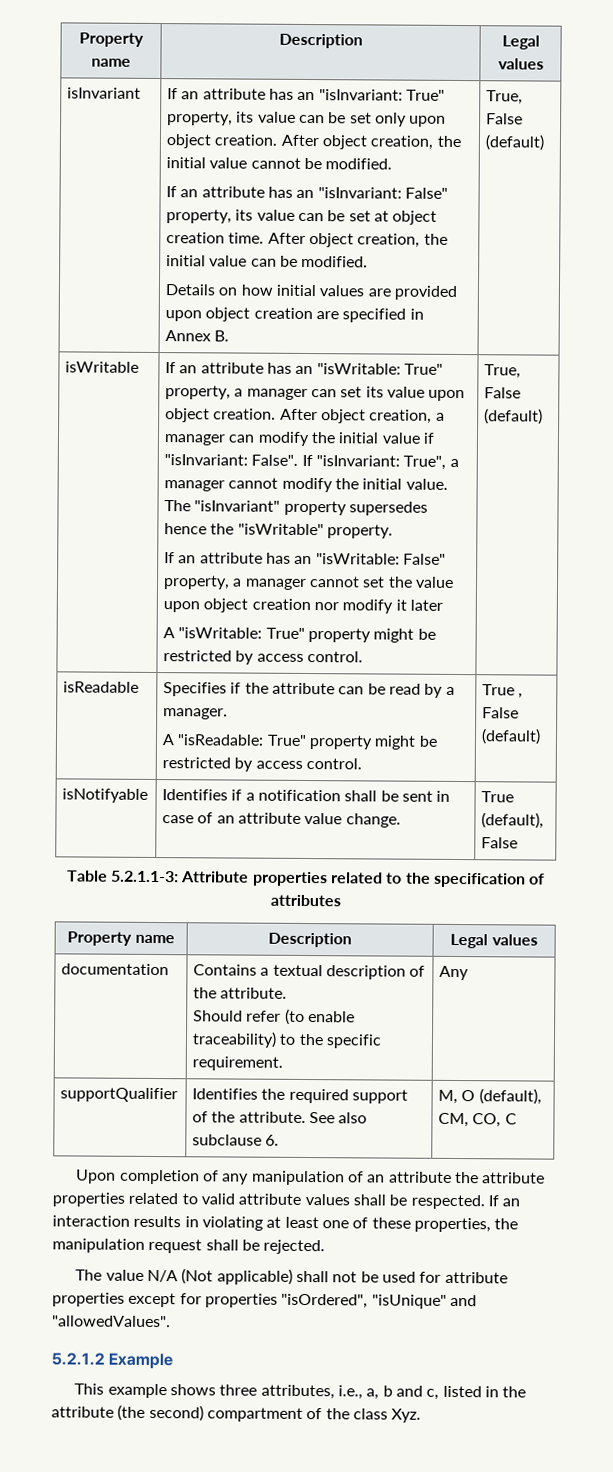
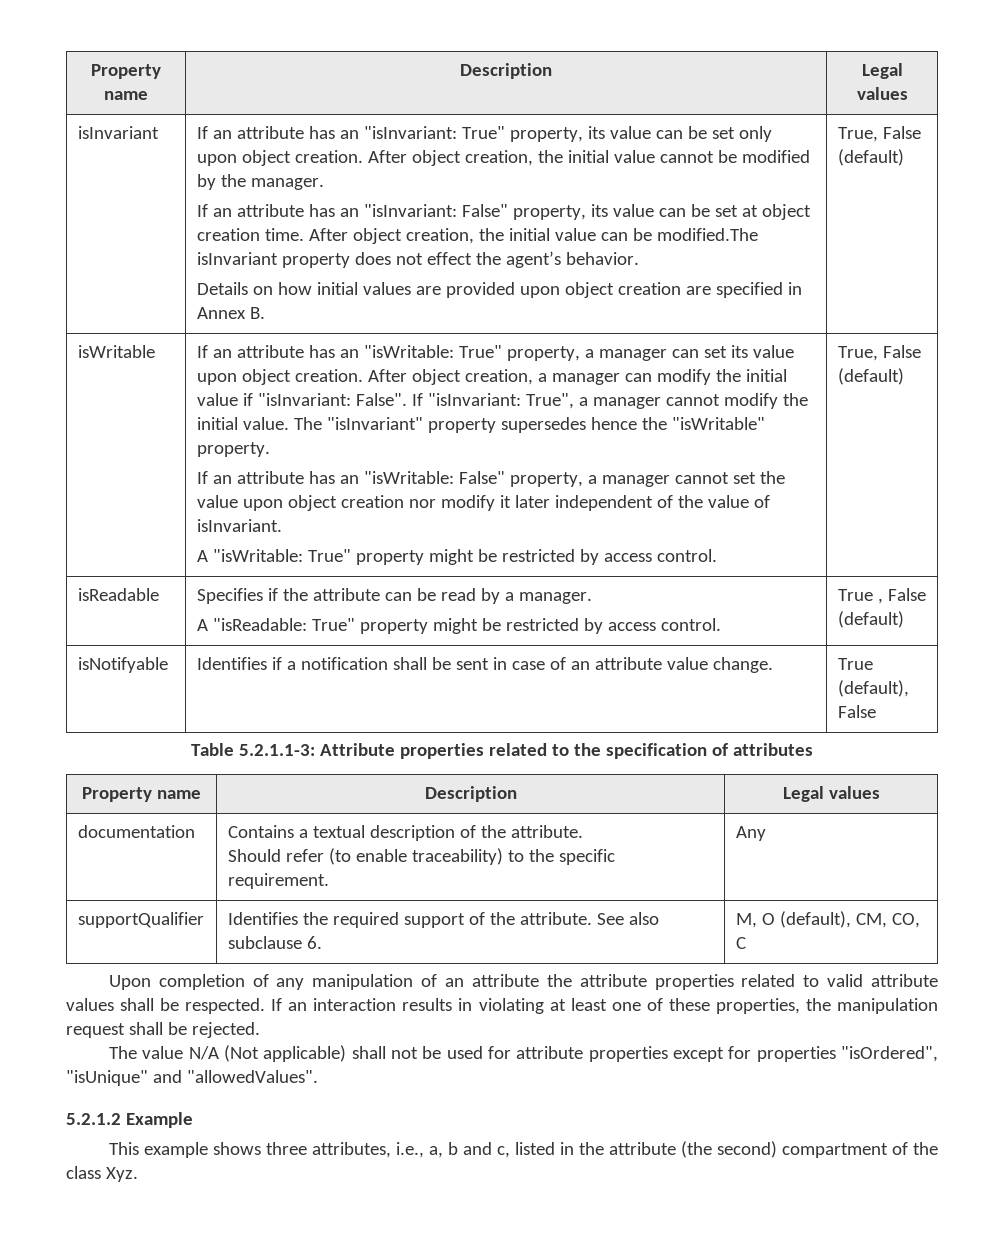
- After object creation, the initial value cannot be modified.
+ After object creation, the initial value cannot be modified by the manager.
- After object creation, the initial value can be modified.
+ After object creation, the initial value can be modified.The isInvariant property does not effect the agent’s behavior.
- If an attribute has an "isWritable: False" property, a manager cannot set the value upon object creation nor modify it later
+ If an attribute has an "isWritable: False" property, a manager cannot set the value upon object creation nor modify it later independent of the value of isInvariant.

